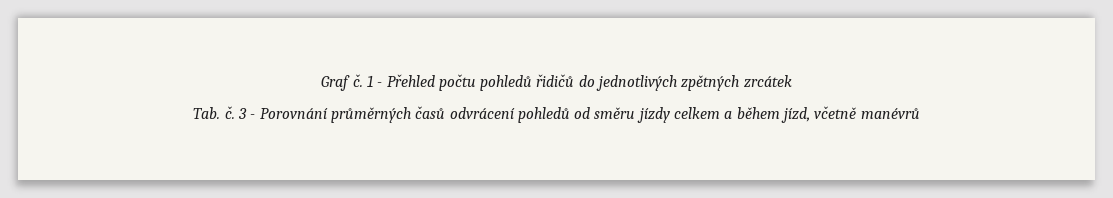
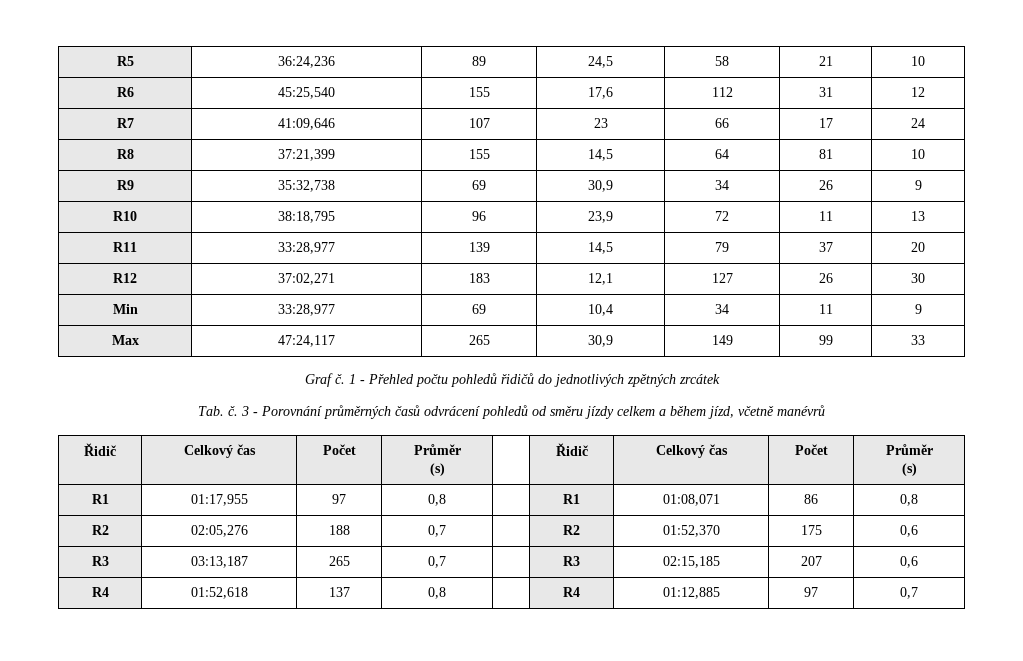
+ R5 | 36:24,236 | 89 | 24,5 | 58 | 21 | 10
+ R6 | 45:25,540 | 155 | 17,6 | 112 | 31 | 12
+ R7 | 41:09,646 | 107 | 23 | 66 | 17 | 24
+ R8 | 37:21,399 | 155 | 14,5 | 64 | 81 | 10
+ R9 | 35:32,738 | 69 | 30,9 | 34 | 26 | 9
+ R10 | 38:18,795 | 96 | 23,9 | 72 | 11 | 13
+ R11 | 33:28,977 | 139 | 14,5 | 79 | 37 | 20
+ R12 | 37:02,271 | 183 | 12,1 | 127 | 26 | 30
+ Min | 33:28,977 | 69 | 10,4 | 34 | 11 | 9
+ Max | 47:24,117 | 265 | 30,9 | 149 | 99 | 33
  3 - Porovnání průměrných časů odvrácení pohledů od směru jízdy celkem a během jízd, včetně manévrů
+ Řidič | Celkový čas | Počet | Průměr
+ (s) | | Řidič | Celkový čas | Počet | Průměr
+ (s)
+ R1 | 01:17,955 | 97 | 0,8 | | R1 | 01:08,071 | 86 | 0,8
+ R2 | 02:05,276 | 188 | 0,7 | | R2 | 01:52,370 | 175 | 0,6
+ R3 | 03:13,187 | 265 | 0,7 | | R3 | 02:15,185 | 207 | 0,6
+ R4 | 01:52,618 | 137 | 0,8 | | R4 | 01:12,885 | 97 | 0,7

